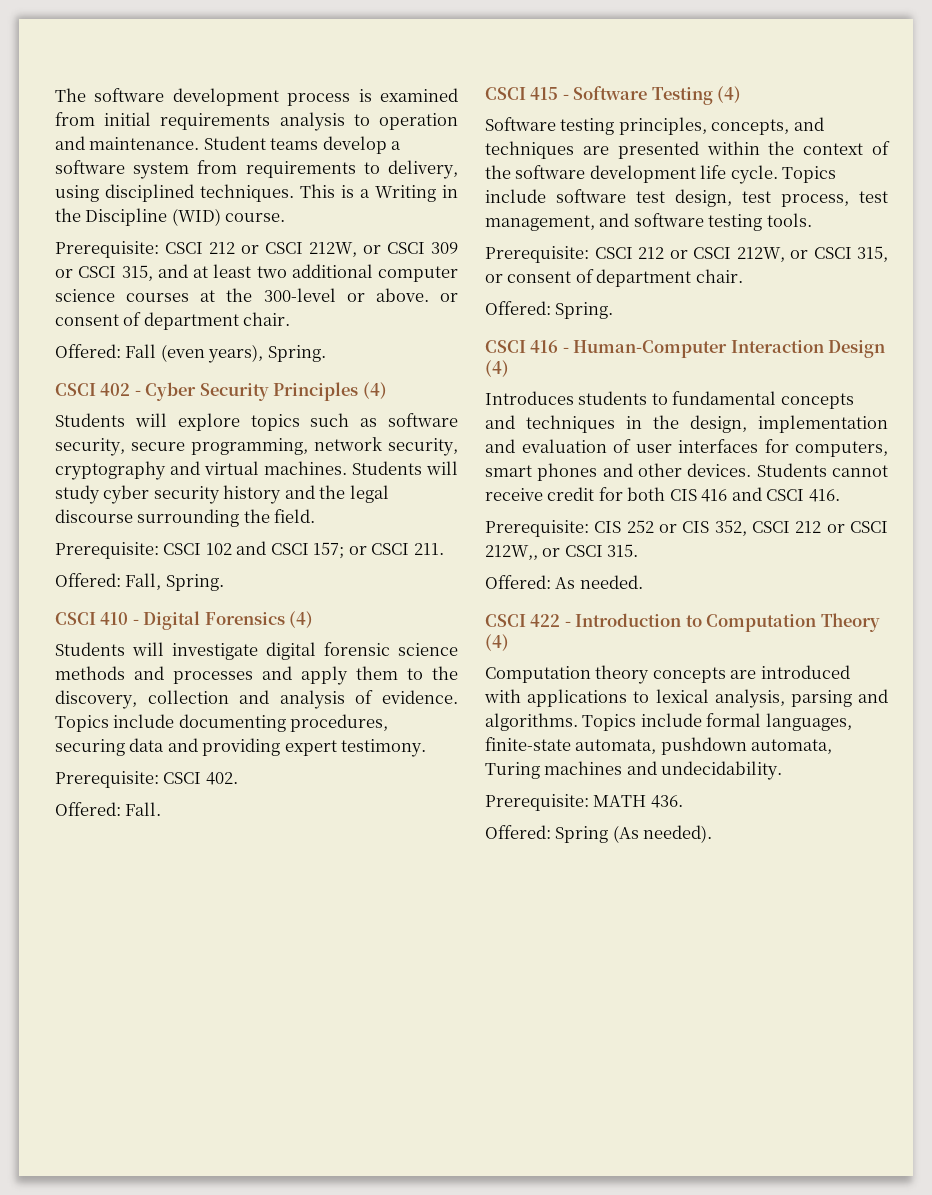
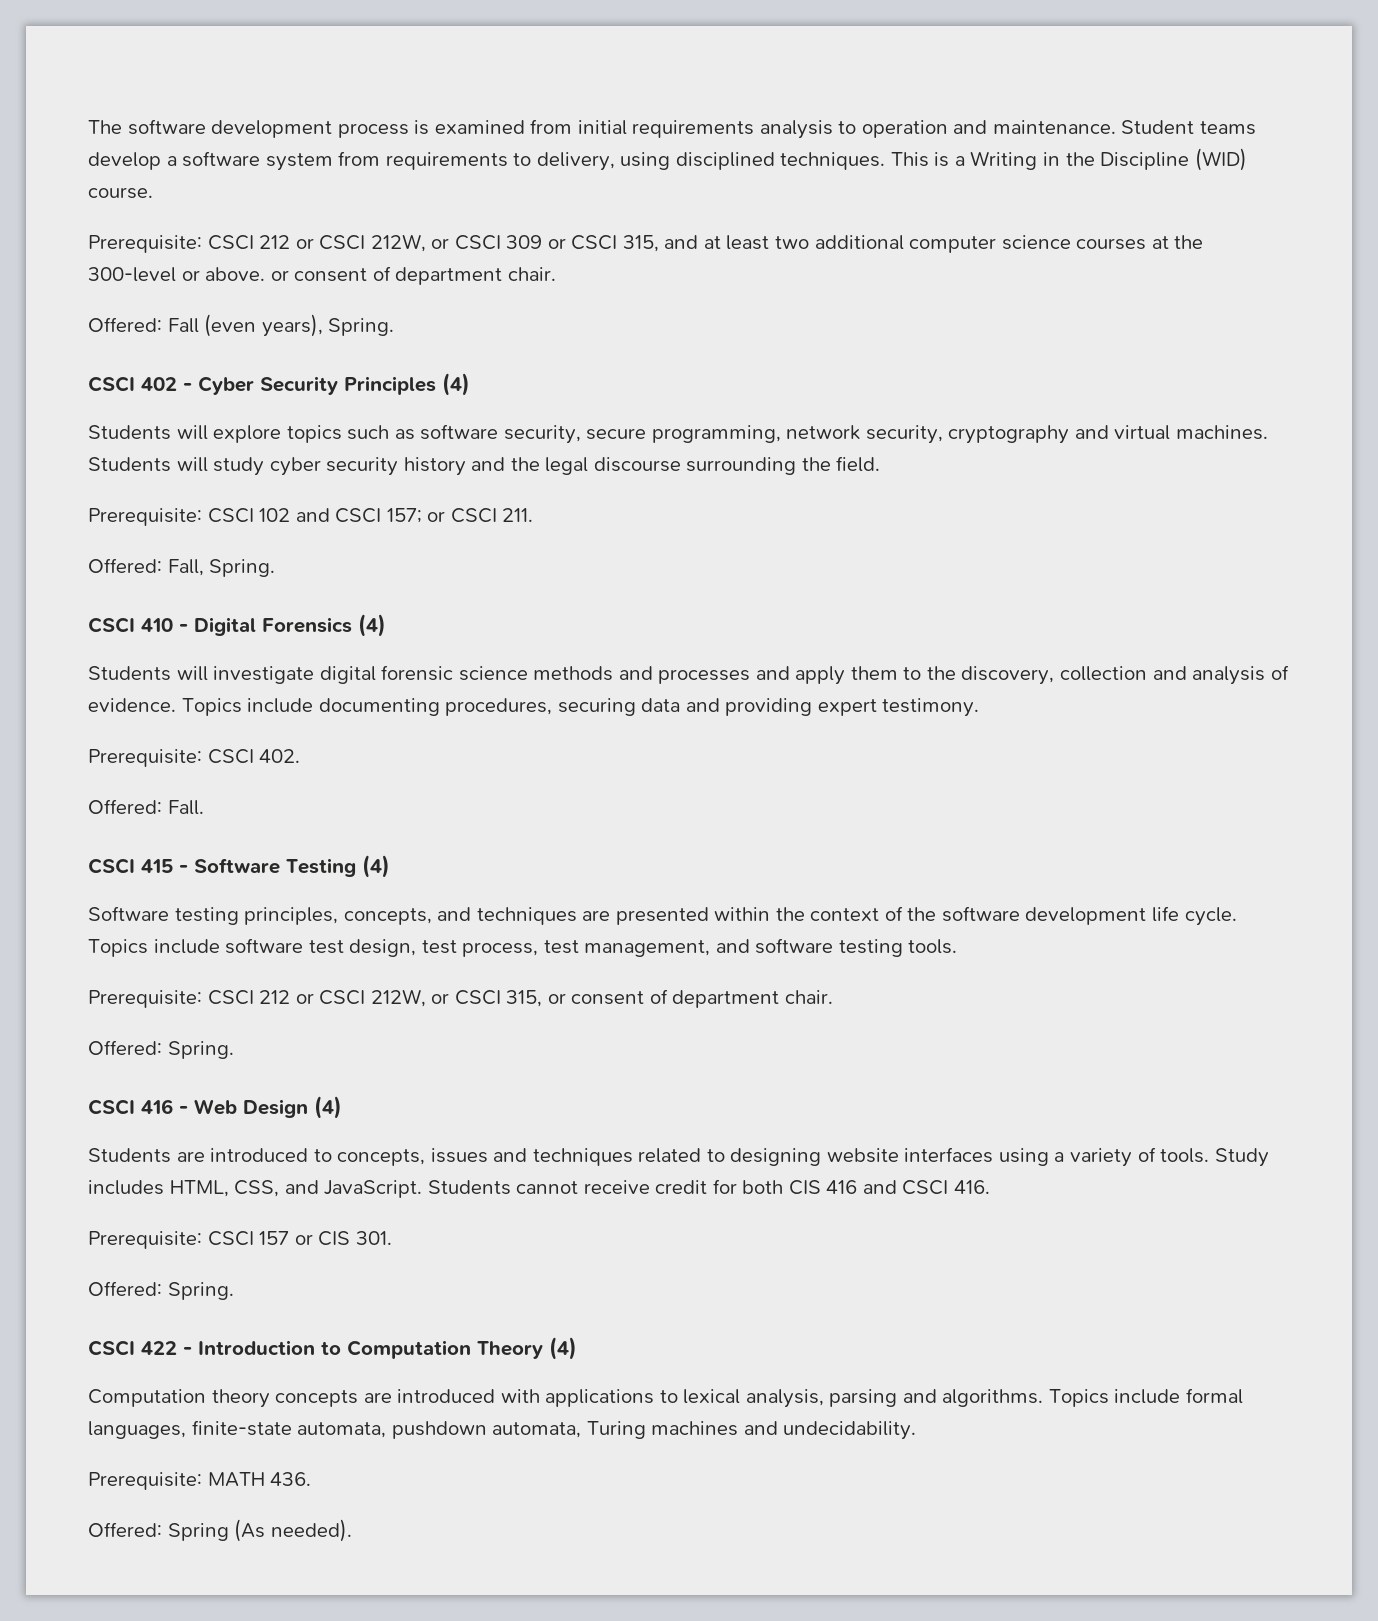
- CSCI 416 - Human-Computer Interaction Design (4)
+ CSCI 416 - Web Design (4)
- Introduces students to fundamental concepts and techniques in the design, implementation and evaluation of user interfaces for computers, smart phones and other devices.
+ Students are introduced to concepts, issues and techniques related to designing website interfaces using a variety of tools. Study includes HTML, CSS, and JavaScript.
- Prerequisite: CIS 252 or CIS 352, CSCI 212 or CSCI 212W,, or CSCI 315.
- Offered: As needed.
+ Prerequisite: CSCI 157 or CIS 301.
+ Offered: Spring.

